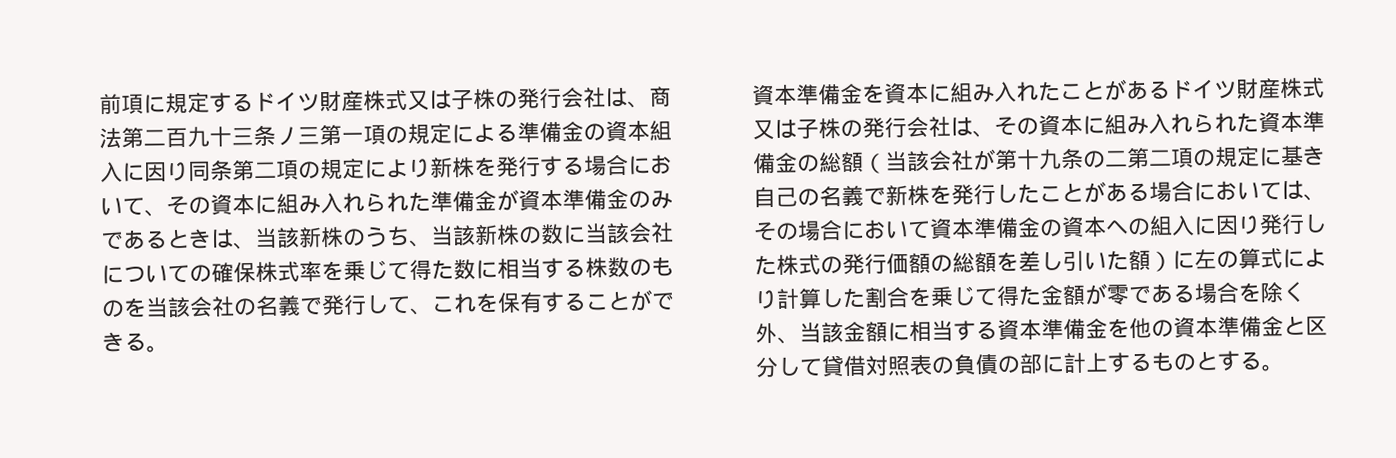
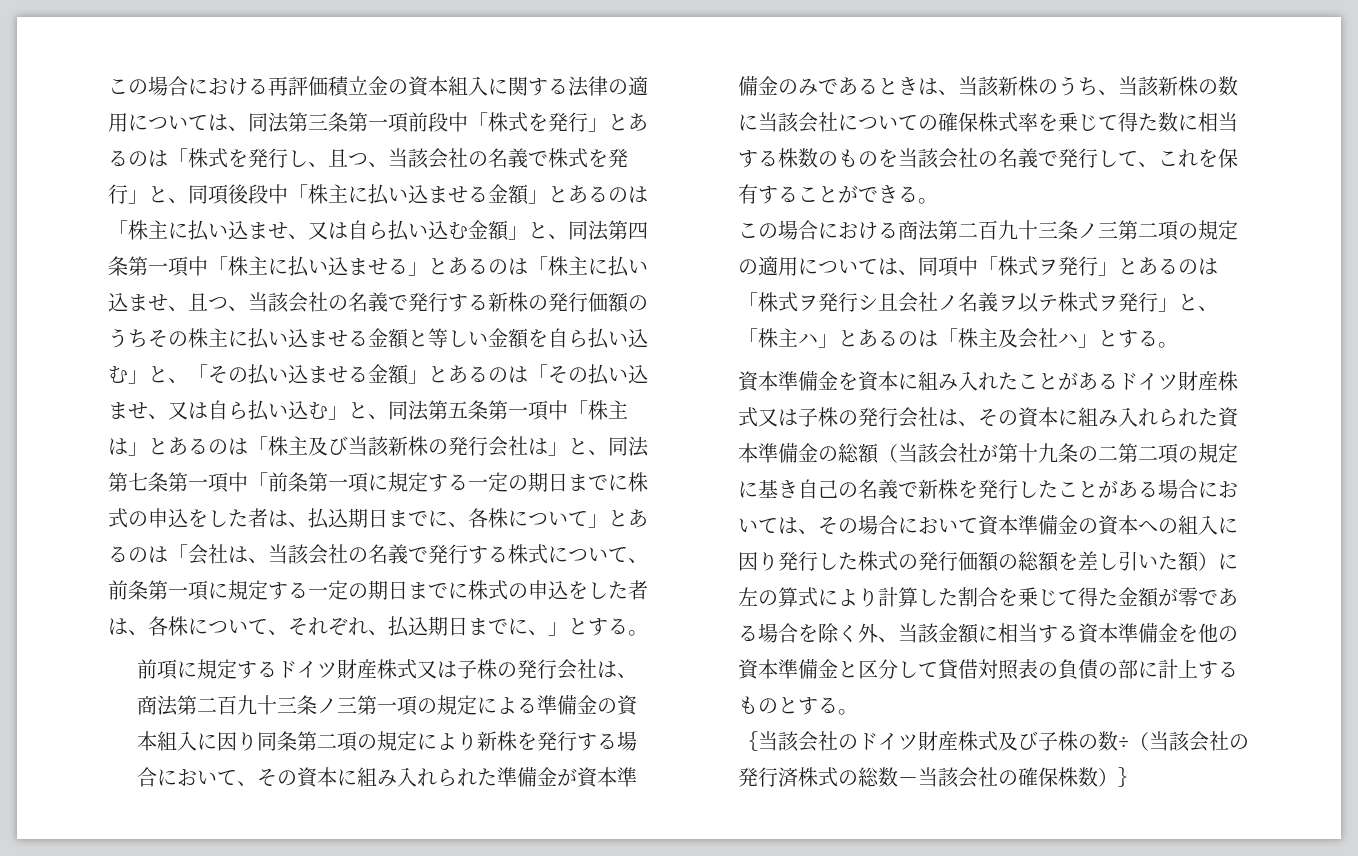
+ この場合における再評価積立金の資本組入に関する法律の適用については、同法第三条第一項前段中「株式を発行」とあるのは「株式を発行し、且つ、当該会社の名義で株式を発行」と、同項後段中「株主に払い込ませる金額」とあるのは「株主に払い込ませ、又は自ら払い込む金額」と、同法第四条第一項中「株主に払い込ませる」とあるのは「株主に払い込ませ、且つ、当該会社の名義で発行する新株の発行価額のうちその株主に払い込ませる金額と等しい金額を自ら払い込む」と、「その払い込ませる金額」とあるのは「その払い込ませ、又は自ら払い込む」と、同法第五条第一項中「株主は」とあるのは「株主及び当該新株の発行会社は」と、同法第七条第一項中「前条第一項に規定する一定の期日までに株式の申込をした者は、払込期日までに、各株について」とあるのは「会社は、当該会社の名義で発行する株式について、前条第一項に規定する一定の期日までに株式の申込をした者は、各株について、それぞれ、払込期日までに、」とする。
+ この場合における商法第二百九十三条ノ三第二項の規定の適用については、同項中「株式ヲ発行」とあるのは「株式ヲ発行シ且会社ノ名義ヲ以テ株式ヲ発行」と、「株主ハ」とあるのは「株主及会社ハ」とする。
+ ｛当該会社のドイツ財産株式及び子株の数÷（当該会社の発行済株式の総数－当該会社の確保株数）｝

